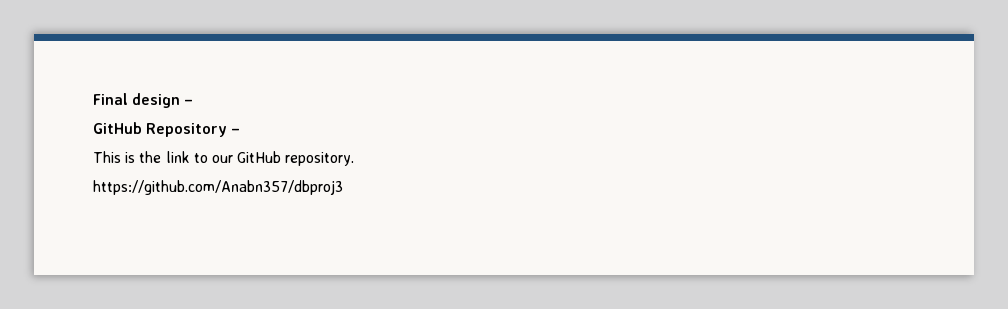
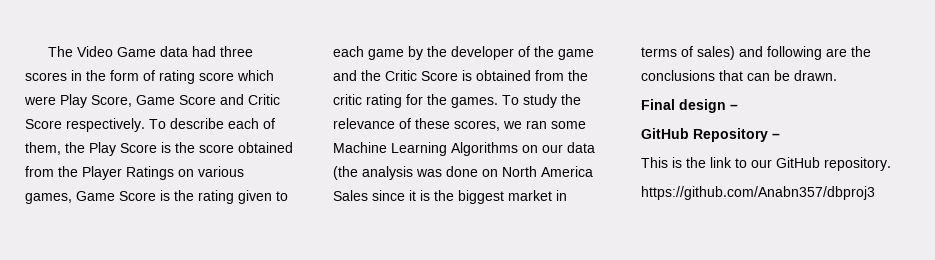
+ The Video Game data had three scores in the form of rating score which were Play Score, Game Score and Critic Score respectively. To describe each of them, the Play Score is the score obtained from the Player Ratings on various games, Game Score is the rating given to each game by the developer of the game and the Critic Score is obtained from the critic rating for the games. To study the relevance of these scores, we ran some Machine Learning Algorithms on our data (the analysis was done on North America Sales since it is the biggest market in terms of sales) and following are the conclusions that can be drawn.

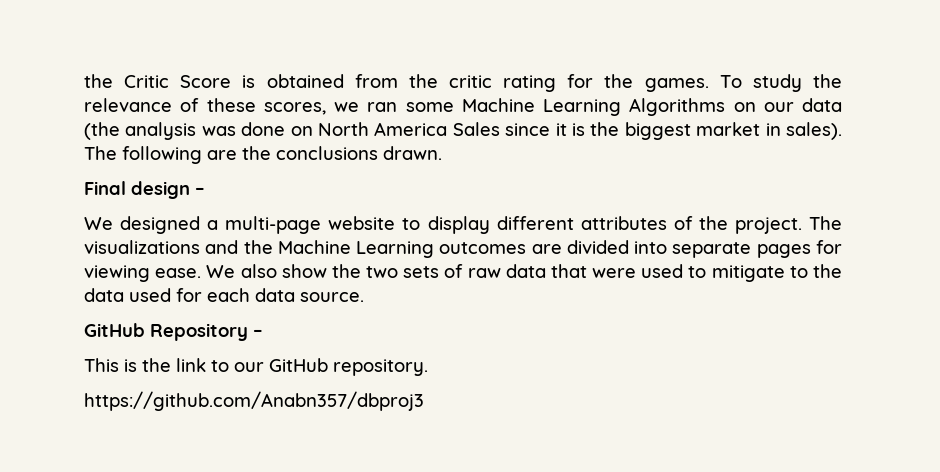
- The Video Game data had three scores in the form of rating score which were Play Score, Game Score and Critic Score respectively. To describe each of them, the Play Score is the score obtained from the Player Ratings on various games, Game Score is the rating given to each game by the developer of the game and the Critic Score is obtained from the critic rating for the games.
+ the Critic Score is obtained from the critic rating for the games.
- To study the relevance of these scores, we ran some Machine Learning Algorithms on our data (the analysis was done on North America Sales since it is the biggest market in terms of sales) and following are the conclusions that can be drawn.
+ To study the relevance of these scores, we ran some Machine Learning Algorithms on our data (the analysis was done on North America Sales since it is the biggest market in sales). The following are the conclusions drawn.
+ We designed a multi-page website to display different attributes of the project. The visualizations and the Machine Learning outcomes are divided into separate pages for viewing ease. We also show the two sets of raw data that were used to mitigate to the data used for each data source.

